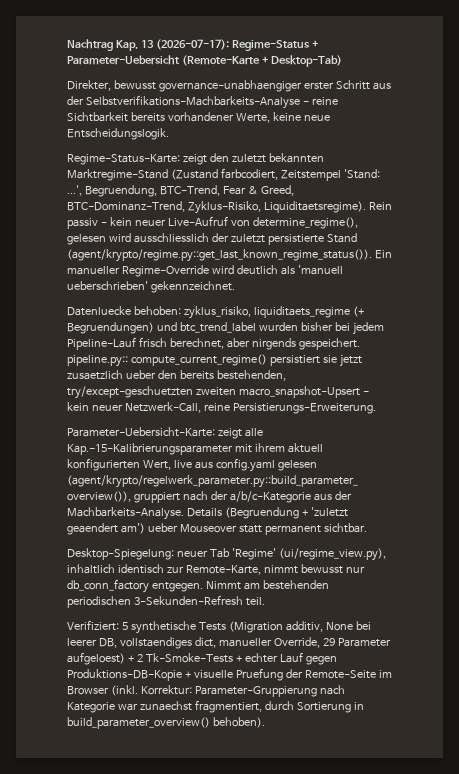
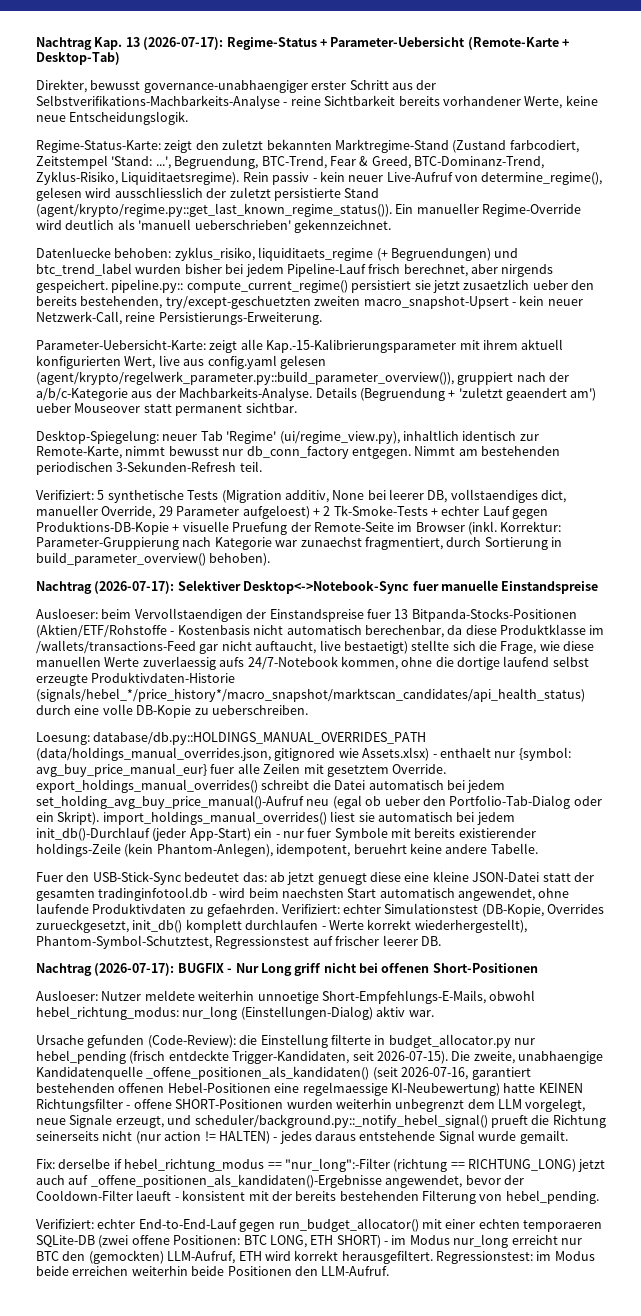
+ Nachtrag (2026-07-17): Selektiver Desktop<->Notebook-Sync fuer manuelle Einstandspreise
+ Ausloeser: beim Vervollstaendigen der Einstandspreise fuer 13 Bitpanda-Stocks-Positionen (Aktien/ETF/Rohstoffe - Kostenbasis nicht automatisch berechenbar, da diese Produktklasse im /wallets/transactions-Feed gar nicht auftaucht, live bestaetigt) stellte sich die Frage, wie diese manuellen Werte zuverlaessig aufs 24/7-Notebook kommen, ohne die dortige laufend selbst erzeugte Produktivdaten-Historie (signals/hebel_*/price_history*/macro_snapshot/marktscan_candidates/api_health_status) durch eine volle DB-Kopie zu ueberschreiben.
+ Loesung: database/db.py::HOLDINGS_MANUAL_OVERRIDES_PATH (data/holdings_manual_overrides.json, gitignored wie Assets.xlsx) - enthaelt nur {symbol: avg_buy_price_manual_eur} fuer alle Zeilen mit gesetztem Override. export_holdings_manual_overrides() schreibt die Datei automatisch bei jedem set_holding_avg_buy_price_manual()-Aufruf neu (egal ob ueber den Portfolio-Tab-Dialog oder ein Skript). import_holdings_manual_overrides() liest sie automatisch bei jedem init_db()-Durchlauf (jeder App-Start) ein - nur fuer Symbole mit bereits existierender holdings-Zeile (kein Phantom-Anlegen), idempotent, beruehrt keine andere Tabelle.
+ Fuer den USB-Stick-Sync bedeutet das: ab jetzt genuegt diese eine kleine JSON-Datei statt der gesamten tradinginfotool.db - wird beim naechsten Start automatisch angewendet, ohne laufende Produktivdaten zu gefaehrden. Verifiziert: echter Simulationstest (DB-Kopie, Overrides zurueckgesetzt, init_db() komplett durchlaufen - Werte korrekt wiederhergestellt), Phantom-Symbol-Schutztest, Regressionstest auf frischer leerer DB.
+ Nachtrag (2026-07-17): BUGFIX - Nur Long griff nicht bei offenen Short-Positionen
+ Ausloeser: Nutzer meldete weiterhin unnoetige Short-Empfehlungs-E-Mails, obwohl hebel_richtung_modus: nur_long (Einstellungen-Dialog) aktiv war.
+ Ursache gefunden (Code-Review): die Einstellung filterte in budget_allocator.py nur hebel_pending (frisch entdeckte Trigger-Kandidaten, seit 2026-07-15). Die zweite, unabhaengige Kandidatenquelle _offene_positionen_als_kandidaten() (seit 2026-07-16, garantiert bestehenden offenen Hebel-Positionen eine regelmaessige KI-Neubewertung) hatte KEINEN Richtungsfilter - offene SHORT-Positionen wurden weiterhin unbegrenzt dem LLM vorgelegt, neue Signale erzeugt, und scheduler/background.py::_notify_hebel_signal() prueft die Richtung seinerseits nicht (nur action != HALTEN) - jedes daraus entstehende Signal wurde gemailt.
+ Fix: derselbe if hebel_richtung_modus == "nur_long":-Filter (richtung == RICHTUNG_LONG) jetzt auch auf _offene_positionen_als_kandidaten()-Ergebnisse angewendet, bevor der Cooldown-Filter laeuft - konsistent mit der bereits bestehenden Filterung von hebel_pending.
+ Verifiziert: echter End-to-End-Lauf gegen run_budget_allocator() mit einer echten temporaeren SQLite-DB (zwei offene Positionen: BTC LONG, ETH SHORT) - im Modus nur_long erreicht nur BTC den (gemockten) LLM-Aufruf, ETH wird korrekt herausgefiltert. Regressionstest: im Modus beide erreichen weiterhin beide Positionen den LLM-Aufruf.

